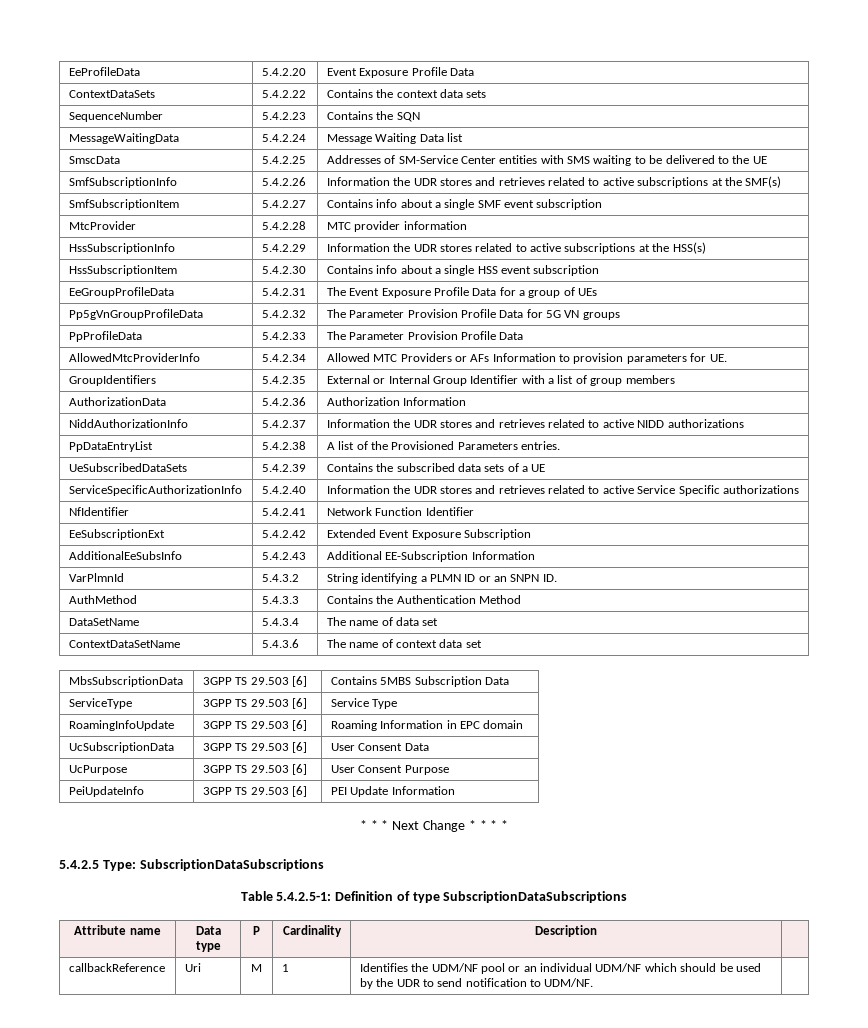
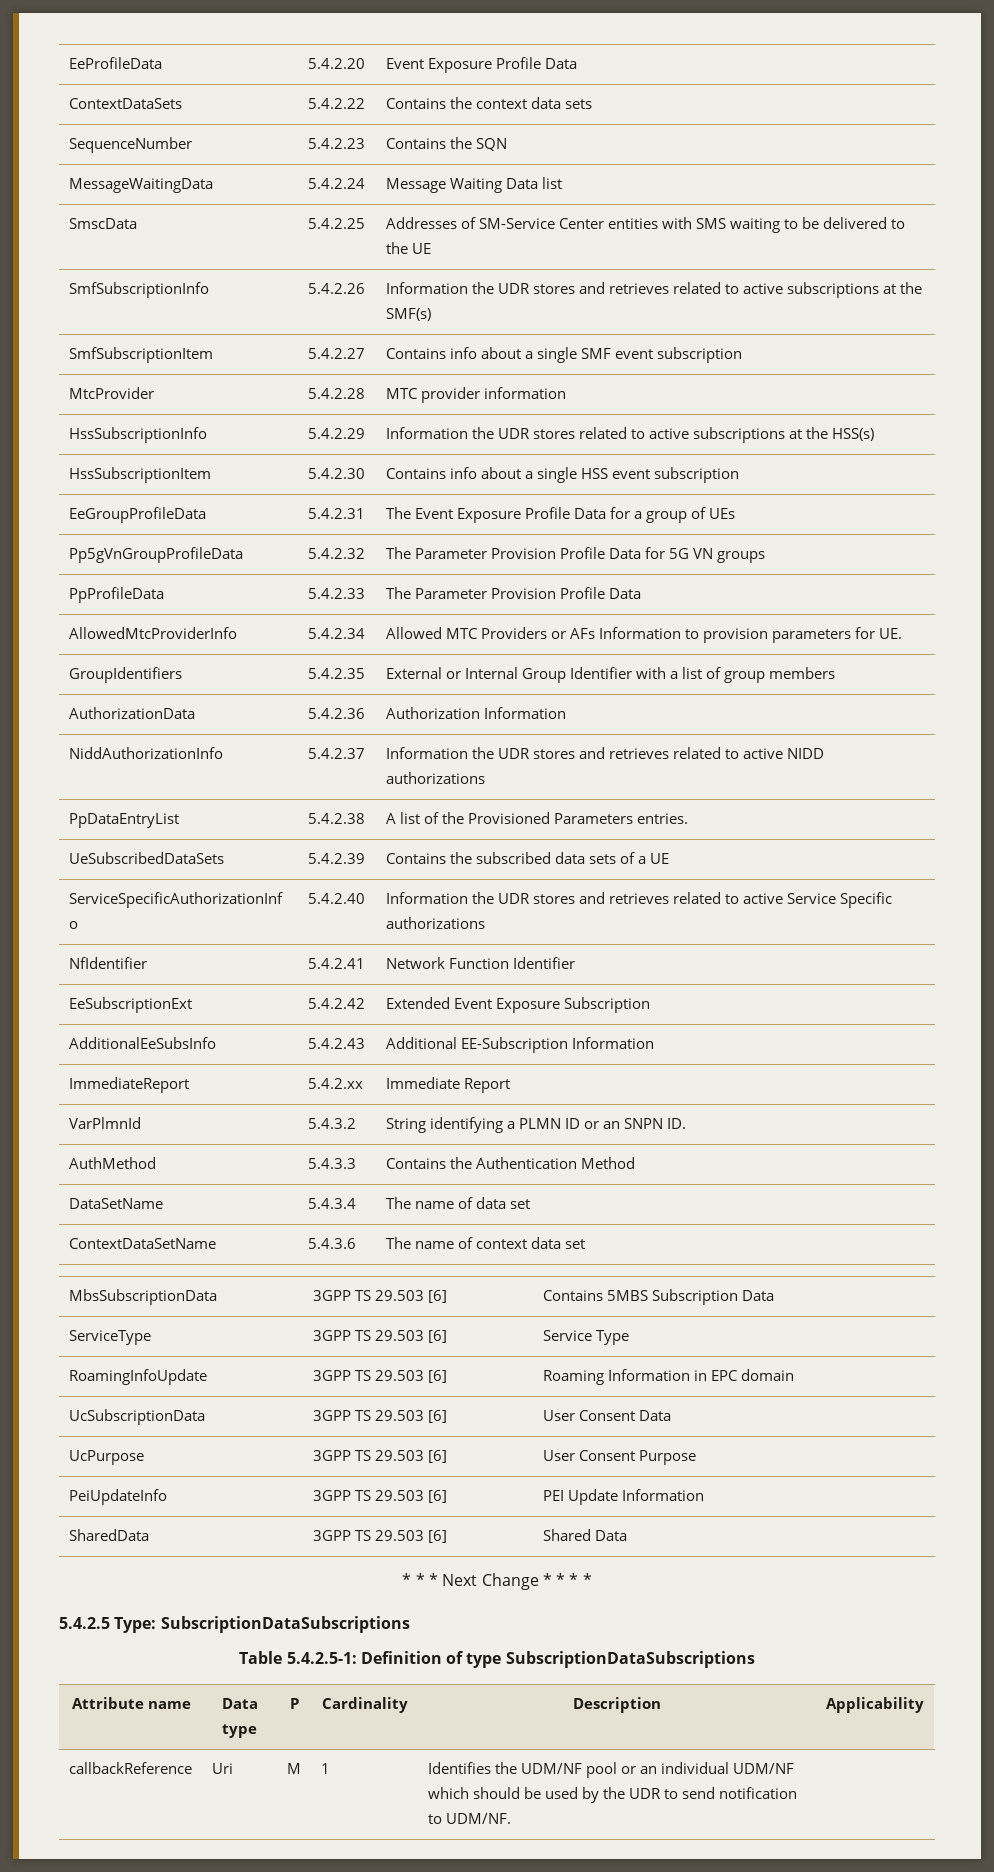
+ ImmediateReport | 5.4.2.xx | Immediate Report
+ SharedData | 3GPP TS 29.503 [6] | Shared Data
- Attribute name | Data type | P | Cardinality | Description |
+ Attribute name | Data type | P | Cardinality | Description | Applicability

